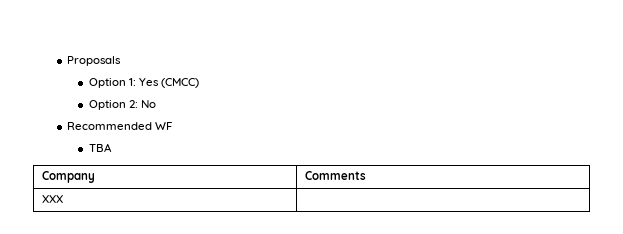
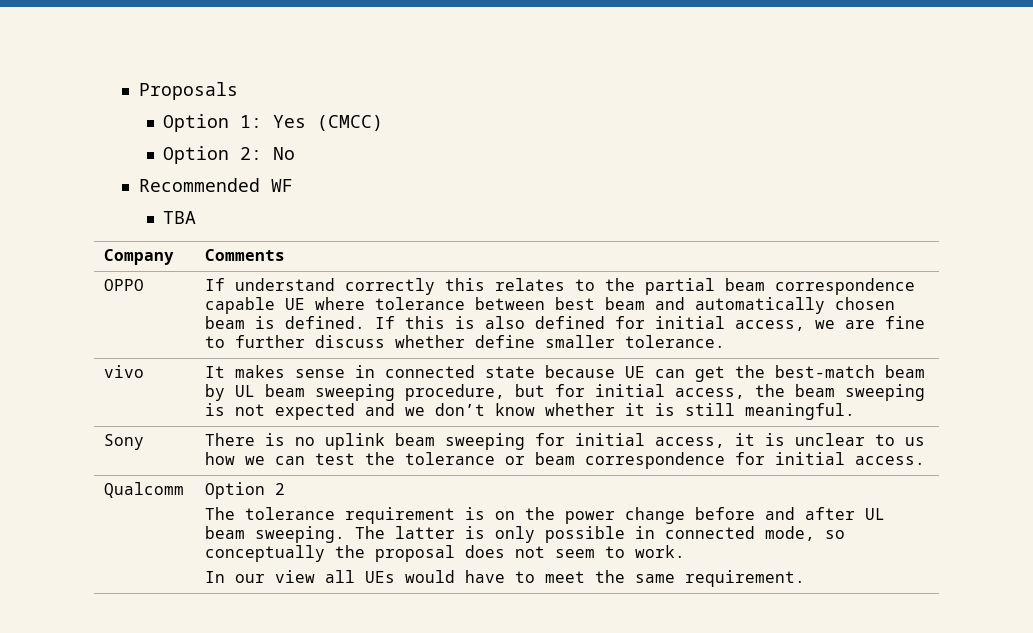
- XXX
+ OPPO | If understand correctly this relates to the partial beam correspondence capable UE where tolerance between best beam and automatically chosen beam is defined. If this is also defined for initial access, we are fine to further discuss whether define smaller tolerance.
+ vivo | It makes sense in connected state because UE can get the best-match beam by UL beam sweeping procedure, but for initial access, the beam sweeping is not expected and we don’t know whether it is still meaningful.
+ Sony | There is no uplink beam sweeping for initial access, it is unclear to us how we can test the tolerance or beam correspondence for initial access.
+ Qualcomm | Option 2
+ The tolerance requirement is on the power change before and after UL beam sweeping. The latter is only possible in connected mode, so conceptually the proposal does not seem to work.
+ In our view all UEs would have to meet the same requirement.

